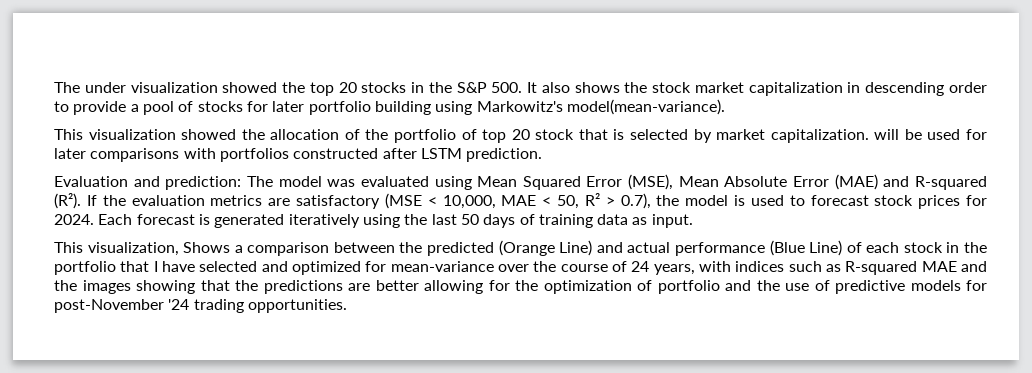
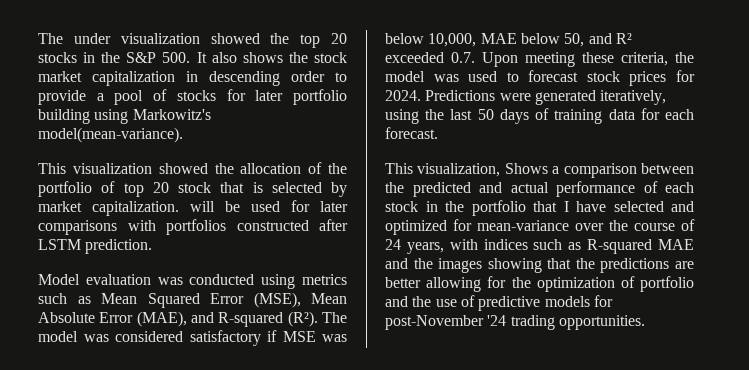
- Evaluation and prediction: The model was evaluated using Mean Squared Error (MSE), Mean Absolute Error (MAE) and R-squared (R²). If the evaluation metrics are satisfactory (MSE < 10,000, MAE < 50, R² > 0.7), the model is used to forecast stock prices for 2024.
+ Model evaluation was conducted using metrics such as Mean Squared Error (MSE), Mean Absolute Error (MAE), and R-squared (R²). The model was considered satisfactory if MSE was below 10,000, MAE below 50, and R² exceeded 0.7. Upon meeting these criteria, the model was used to forecast stock prices for 2024.
- Each forecast is generated iteratively using the last 50 days of training data as input.
+ Predictions were generated iteratively, using the last 50 days of training data for each forecast.
- This visualization, Shows a comparison between the predicted (Orange Line) and actual performance (Blue Line) of each stock in the portfolio that I have selected and optimized for mean-variance over the course of 24 years, with indices such as R-squared MAE and the images showing that the predictions are better allowing for the optimization of portfolio and the use of predictive models for post-November '24 trading opportunities.
+ This visualization, Shows a comparison between the predicted and actual performance of each stock in the portfolio that I have selected and optimized for mean-variance over the course of 24 years, with indices such as R-squared MAE and the images showing that the predictions are better allowing for the optimization of portfolio and the use of predictive models for post-November '24 trading opportunities.

